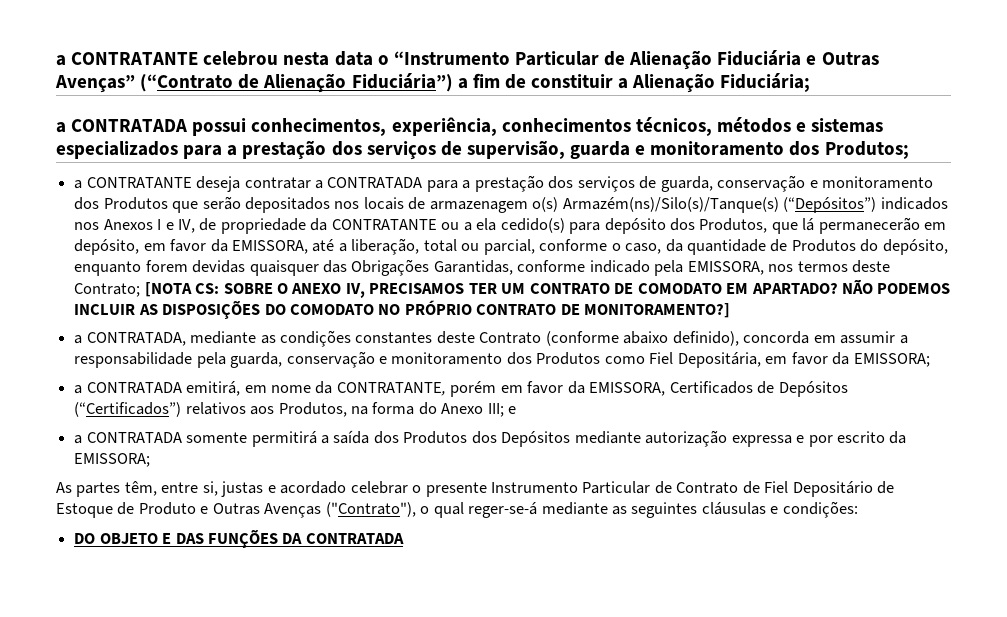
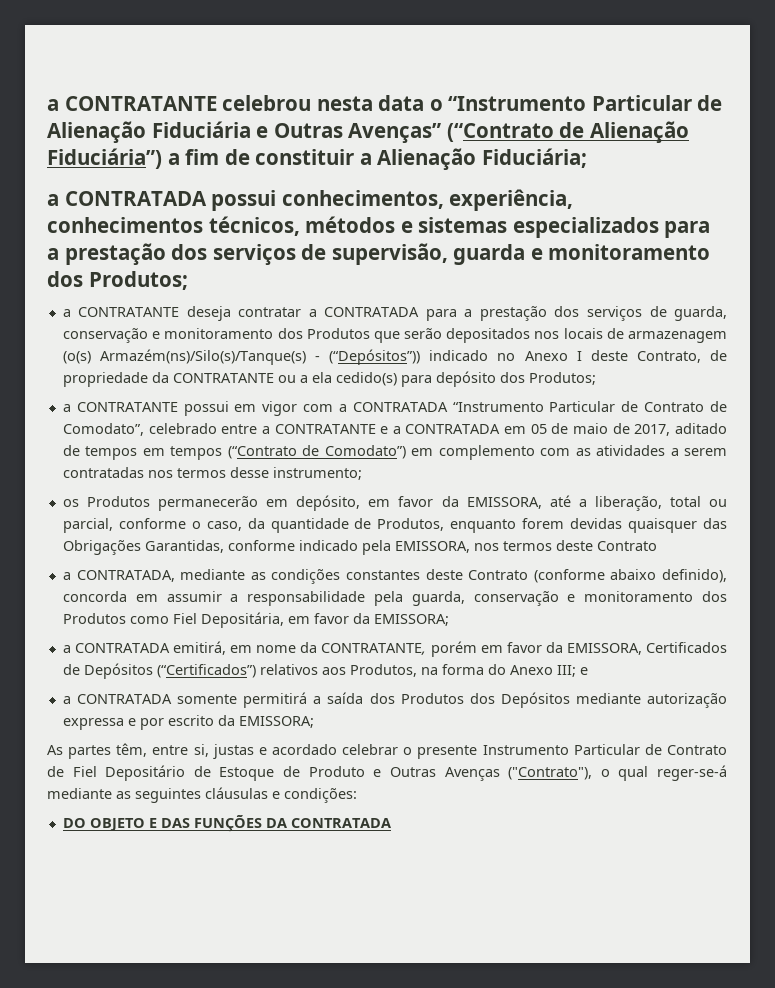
- a CONTRATANTE deseja contratar a CONTRATADA para a prestação dos serviços de guarda, conservação e monitoramento dos Produtos que serão depositados nos locais de armazenagem o(s) Armazém(ns)/Silo(s)/Tanque(s) (“Depósitos”) indicados nos Anexos I e IV, de propriedade da CONTRATANTE ou a ela cedido(s) para depósito dos Produtos, que lá permanecerão em depósito, em favor da EMISSORA, até a liberação, total ou parcial, conforme o caso, da quantidade de Produtos do depósito, enquanto forem devidas quaisquer das Obrigações Garantidas, conforme indicado pela EMISSORA, nos termos deste Contrato; [NOTA CS: SOBRE O ANEXO IV, PRECISAMOS TER UM CONTRATO DE COMODATO EM APARTADO? NÃO PODEMOS INCLUIR AS DISPOSIÇÕES DO COMODATO NO PRÓPRIO CONTRATO DE MONITORAMENTO?]
+ a CONTRATANTE deseja contratar a CONTRATADA para a prestação dos serviços de guarda, conservação e monitoramento dos Produtos que serão depositados nos locais de armazenagem (o(s) Armazém(ns)/Silo(s)/Tanque(s) - (“Depósitos”)) indicado no Anexo I deste Contrato, de propriedade da CONTRATANTE ou a ela cedido(s) para depósito dos Produtos;
+ a CONTRATANTE possui em vigor com a CONTRATADA “Instrumento Particular de Contrato de Comodato”, celebrado entre a CONTRATANTE e a CONTRATADA em 05 de maio de 2017, aditado de tempos em tempos (“Contrato de Comodato”) em complemento com as atividades a serem contratadas nos termos desse instrumento;
+ os Produtos permanecerão em depósito, em favor da EMISSORA, até a liberação, total ou parcial, conforme o caso, da quantidade de Produtos, enquanto forem devidas quaisquer das Obrigações Garantidas, conforme indicado pela EMISSORA, nos termos deste Contrato

